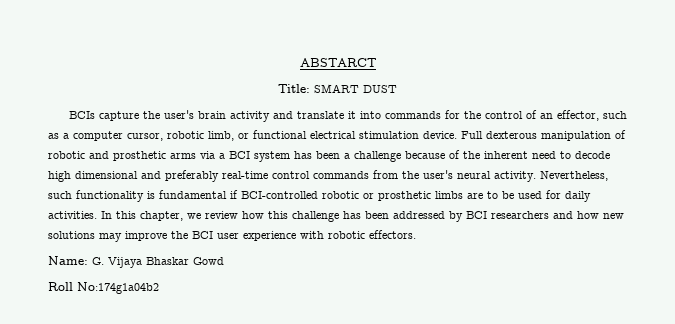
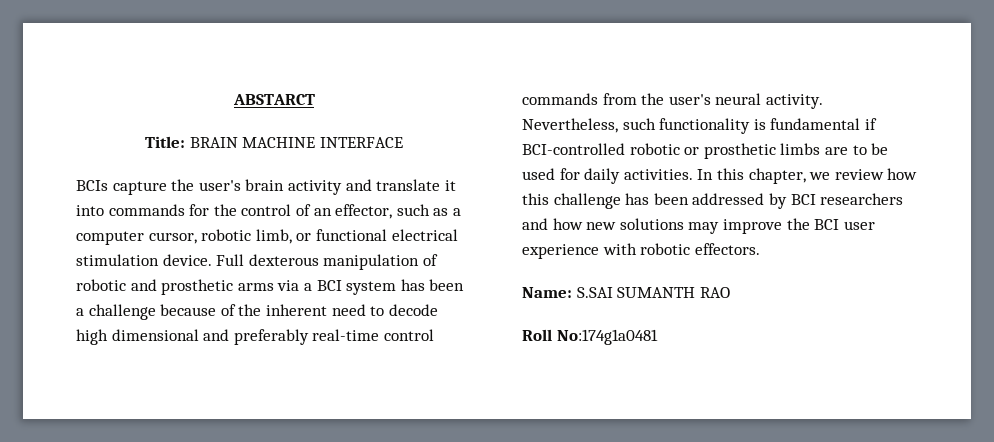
- Title: SMART DUST
+ Title: BRAIN MACHINE INTERFACE
- Name: G. Vijaya Bhaskar Gowd
+ Name: S.SAI SUMANTH RAO
- Roll No:174g1a04b2
+ Roll No:174g1a0481

